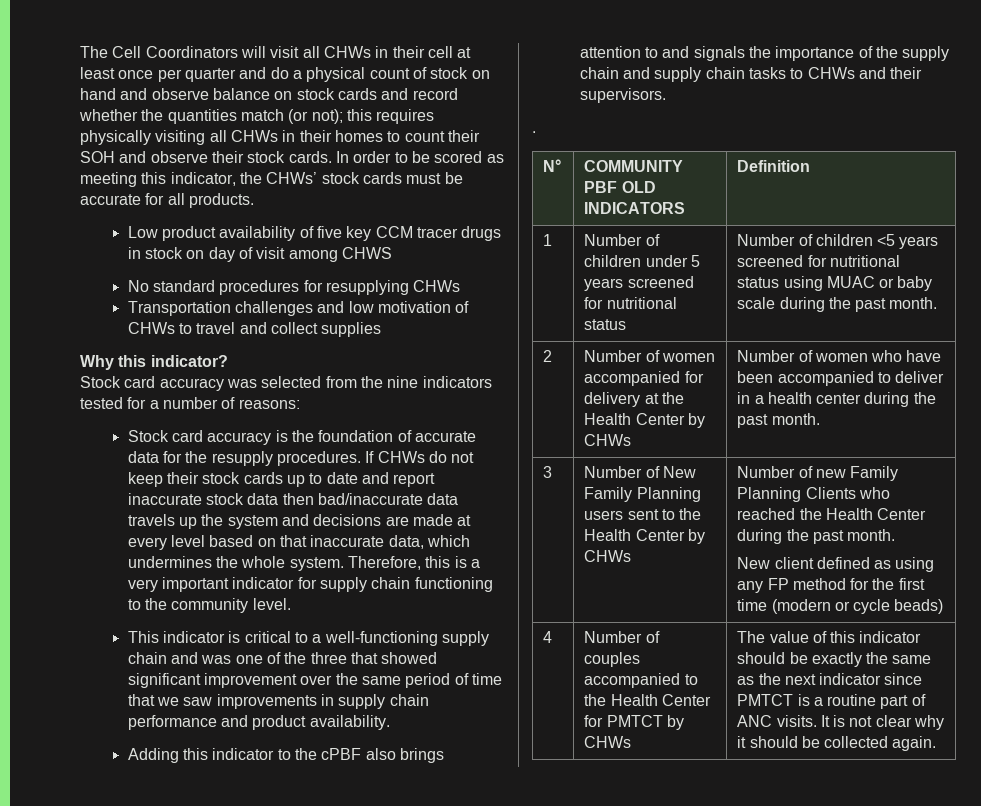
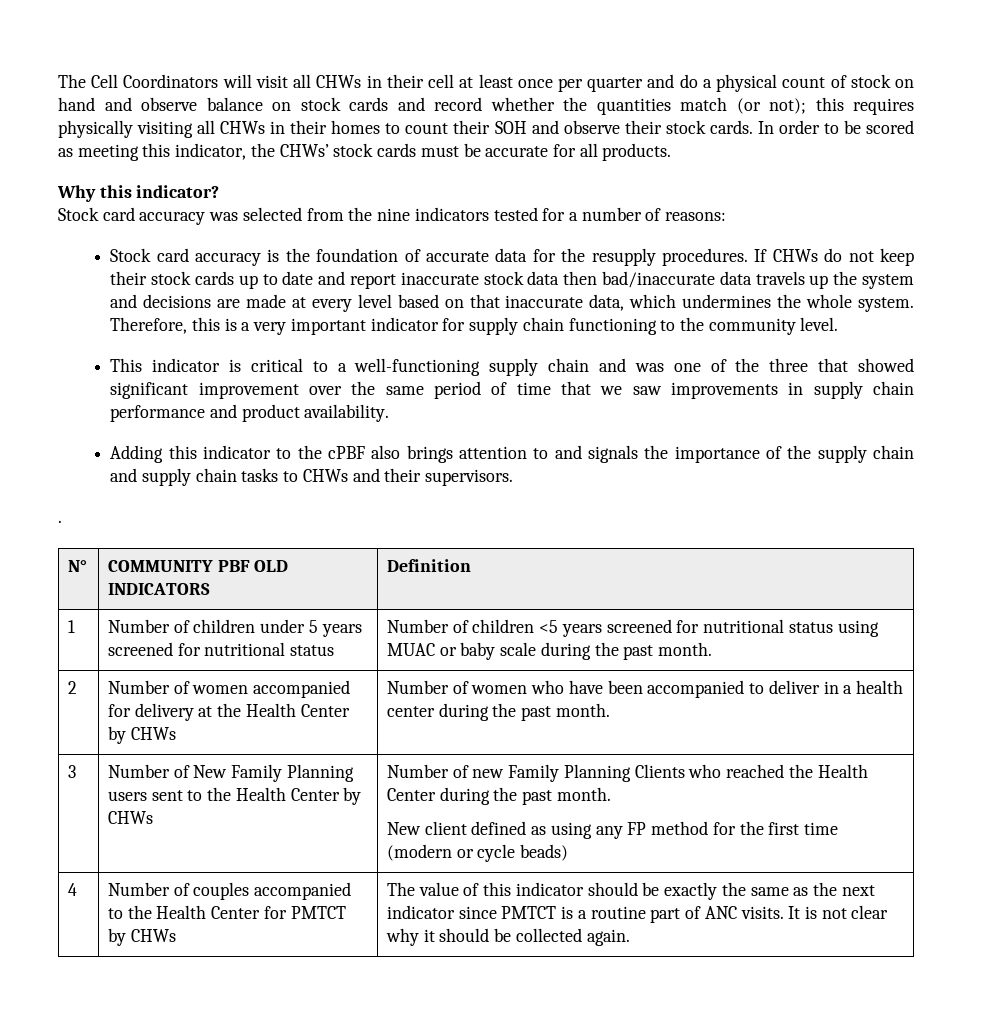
- Low product availability of five key CCM tracer drugs in stock on day of visit among CHWS
- No standard procedures for resupplying CHWs
- Transportation challenges and low motivation of CHWs to travel and collect supplies

